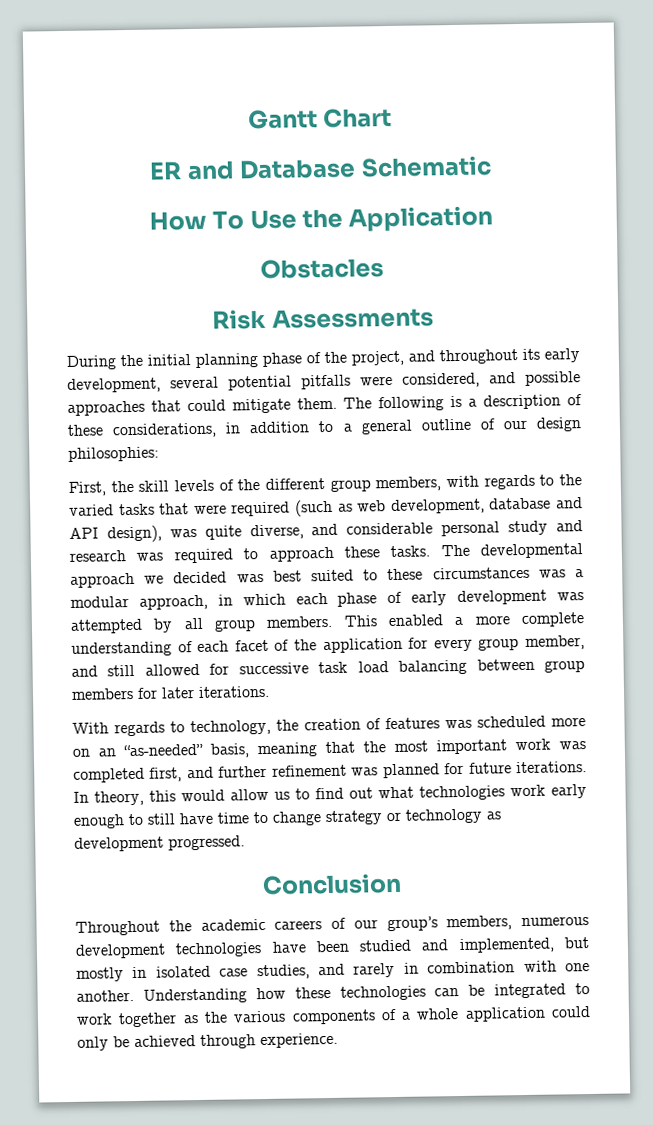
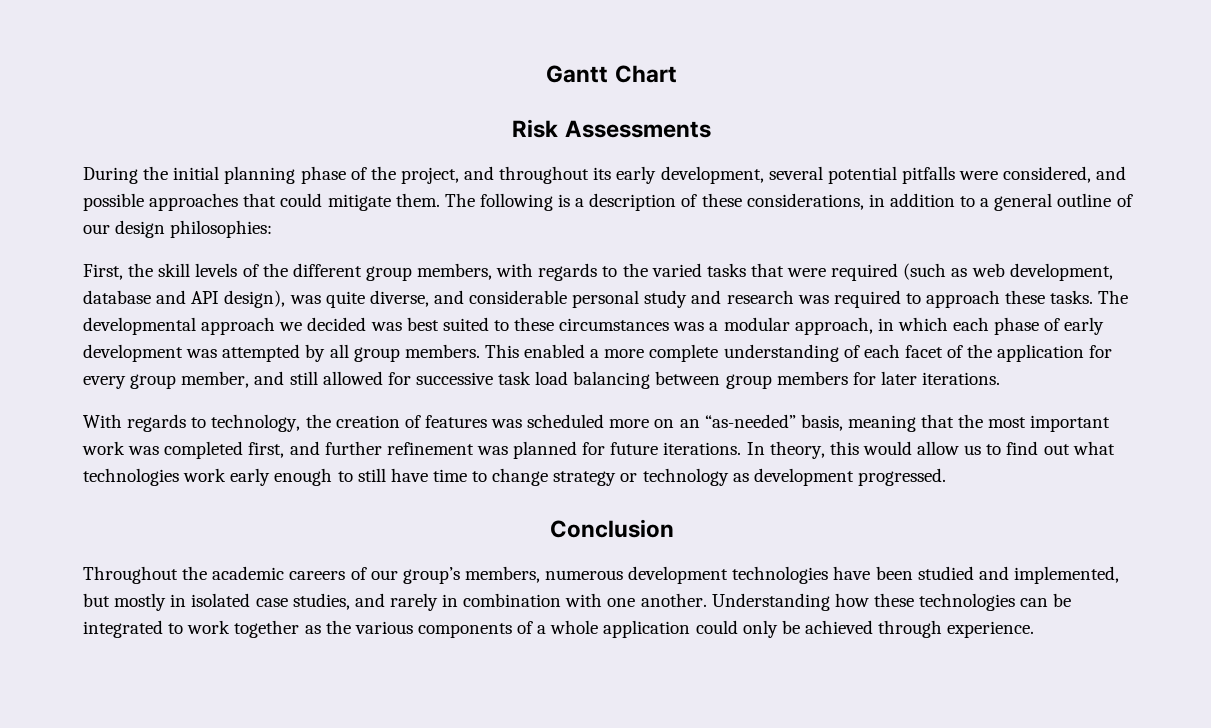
- ER and Database Schematic
- How To Use the Application
- Obstacles

